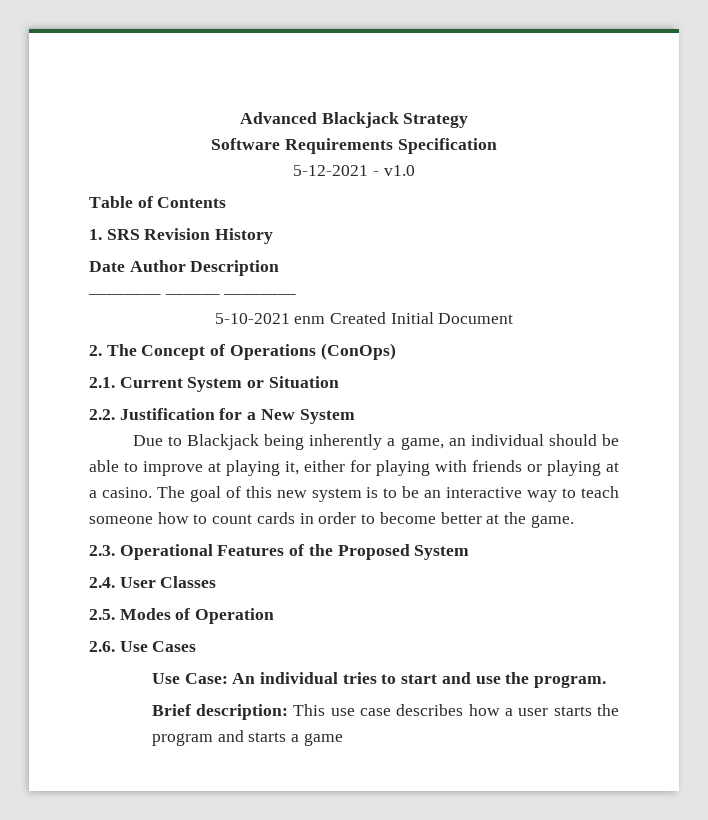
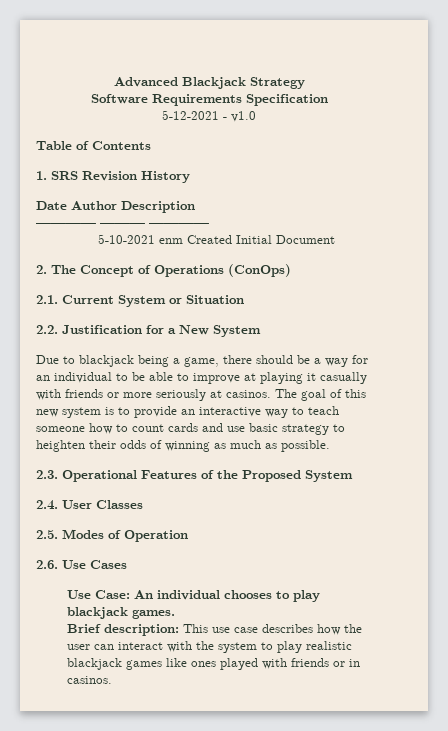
- Due to Blackjack being inherently a game, an individual should be able to improve at playing it, either for playing with friends or playing at a casino.
+ Due to blackjack being a game, there should be a way for an individual to be able to improve at playing it casually with friends or more seriously at casinos.
- The goal of this new system is to be an interactive way to teach someone how to count cards in order to become better at the game.
+ The goal of this new system is to provide an interactive way to teach someone how to count cards and use basic strategy to heighten their odds of winning as much as possible.
- Use Case: An individual tries to start and use the program.
+ Use Case: An individual chooses to play blackjack games.
- Brief description: This use case describes how a user starts the program and starts a game
+ Brief description: This use case describes how the user can interact with the system to play realistic blackjack games like ones played with friends or in casinos.

